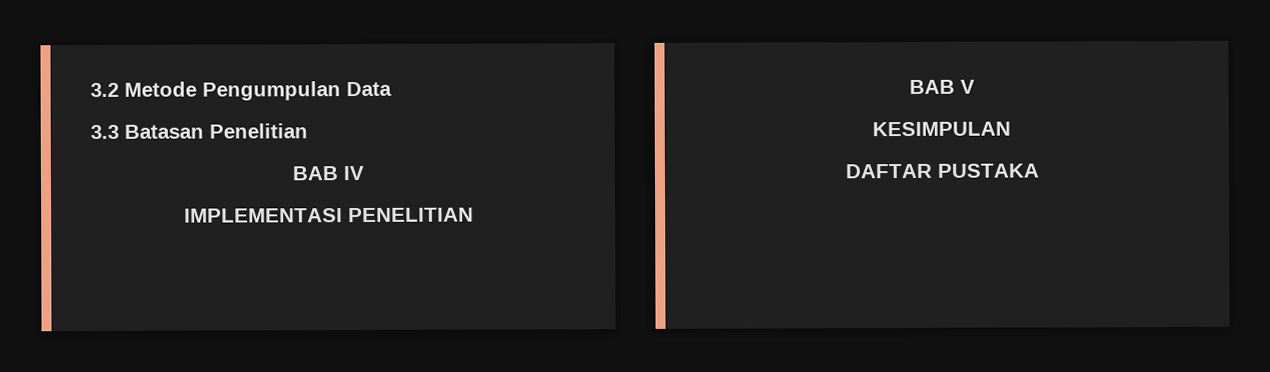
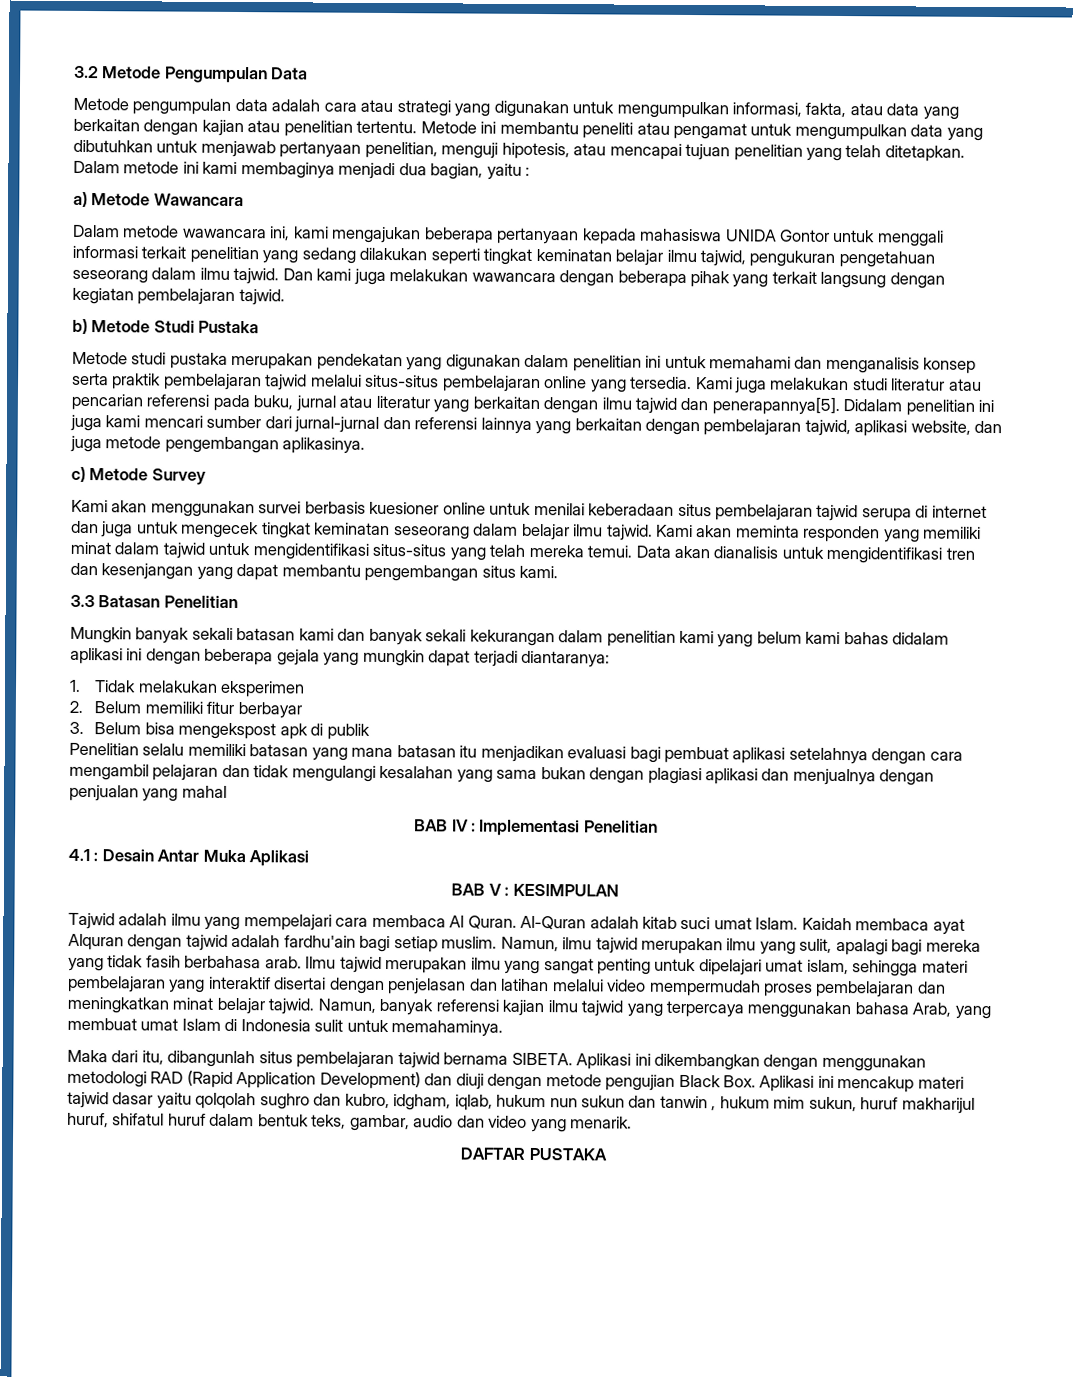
+ Metode pengumpulan data adalah cara atau strategi yang digunakan untuk mengumpulkan informasi, fakta, atau data yang berkaitan dengan kajian atau penelitian tertentu. Metode ini membantu peneliti atau pengamat untuk mengumpulkan data yang dibutuhkan untuk menjawab pertanyaan penelitian, menguji hipotesis, atau mencapai tujuan penelitian yang telah ditetapkan. Dalam metode ini kami membaginya menjadi dua bagian, yaitu :
+ a) Metode Wawancara
+ Dalam metode wawancara ini, kami mengajukan beberapa pertanyaan kepada mahasiswa UNIDA Gontor untuk menggali informasi terkait penelitian yang sedang dilakukan seperti tingkat keminatan belajar ilmu tajwid, pengukuran pengetahuan seseorang dalam ilmu tajwid. Dan kami juga melakukan wawancara dengan beberapa pihak yang terkait langsung dengan kegiatan pembelajaran tajwid.
+ b) Metode Studi Pustaka
+ Metode studi pustaka merupakan pendekatan yang digunakan dalam penelitian ini untuk memahami dan menganalisis konsep serta praktik pembelajaran tajwid melalui situs-situs pembelajaran online yang tersedia. Kami juga melakukan studi literatur atau pencarian referensi pada buku, jurnal atau literatur yang berkaitan dengan ilmu tajwid dan penerapannya[5]. Didalam penelitian ini juga kami mencari sumber dari jurnal-jurnal dan referensi lainnya yang berkaitan dengan pembelajaran tajwid, aplikasi website, dan juga metode pengembangan aplikasinya.
+ c) Metode Survey
+ Kami akan menggunakan survei berbasis kuesioner online untuk menilai keberadaan situs pembelajaran tajwid serupa di internet dan juga untuk mengecek tingkat keminatan seseorang dalam belajar ilmu tajwid. Kami akan meminta responden yang memiliki minat dalam tajwid untuk mengidentifikasi situs-situs yang telah mereka temui. Data akan dianalisis untuk mengidentifikasi tren dan kesenjangan yang dapat membantu pengembangan situs kami.
  3.3 Batasan Penelitian
- BAB IV
- IMPLEMENTASI PENELITIAN
- BAB V
- KESIMPULAN
+ Mungkin banyak sekali batasan kami dan banyak sekali kekurangan dalam penelitian kami yang belum kami bahas didalam aplikasi ini dengan beberapa gejala yang mungkin dapat terjadi diantaranya:
+ 1. Tidak melakukan eksperimen
+ 2. Belum memiliki fitur berbayar
+ 3. Belum bisa mengekspost apk di publik
+ Penelitian selalu memiliki batasan yang mana batasan itu menjadikan evaluasi bagi pembuat aplikasi setelahnya dengan cara mengambil pelajaran dan tidak mengulangi kesalahan yang sama bukan dengan plagiasi aplikasi dan menjualnya dengan penjualan yang mahal
+ BAB IV : Implementasi Penelitian
+ 4.1 : Desain Antar Muka Aplikasi
+ BAB V : KESIMPULAN
+ Tajwid adalah ilmu yang mempelajari cara membaca Al Quran. Al-Quran adalah kitab suci umat Islam. Kaidah membaca ayat Alquran dengan tajwid adalah fardhu'ain bagi setiap muslim. Namun, ilmu tajwid merupakan ilmu yang sulit, apalagi bagi mereka yang tidak fasih berbahasa arab. Ilmu tajwid merupakan ilmu yang sangat penting untuk dipelajari umat islam, sehingga materi pembelajaran yang interaktif disertai dengan penjelasan dan latihan melalui video mempermudah proses pembelajaran dan meningkatkan minat belajar tajwid. Namun, banyak referensi kajian ilmu tajwid yang terpercaya menggunakan bahasa Arab, yang membuat umat Islam di Indonesia sulit untuk memahaminya.
+ Maka dari itu, dibangunlah situs pembelajaran tajwid bernama SIBETA. Aplikasi ini dikembangkan dengan menggunakan metodologi RAD (Rapid Application Development) dan diuji dengan metode pengujian Black Box. Aplikasi ini mencakup materi tajwid dasar yaitu qolqolah sughro dan kubro, idgham, iqlab, hukum nun sukun dan tanwin , hukum mim sukun, huruf makharijul huruf, shifatul huruf dalam bentuk teks, gambar, audio dan video yang menarik.

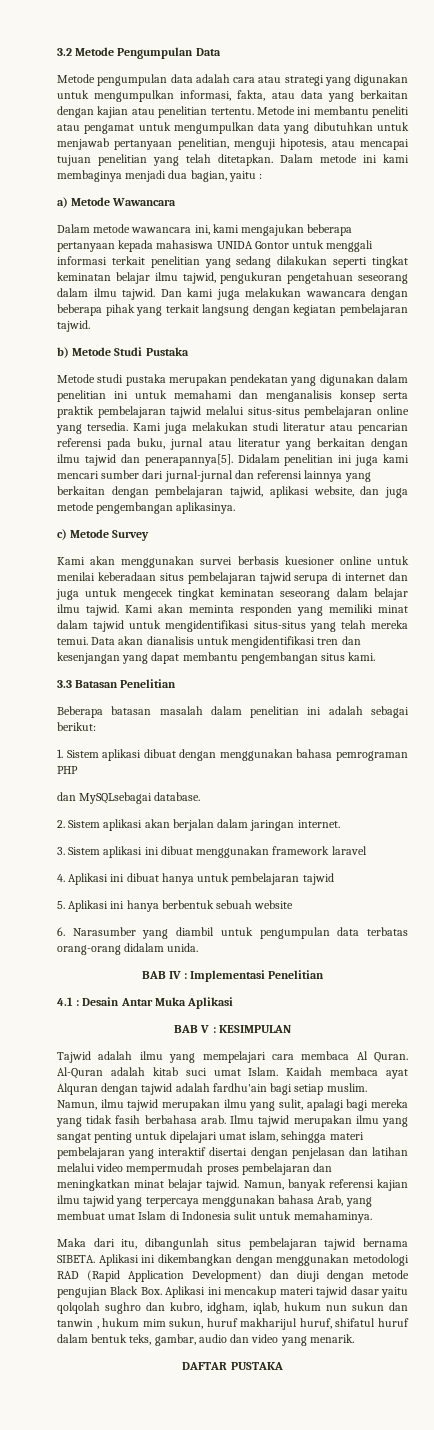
- Mungkin banyak sekali batasan kami dan banyak sekali kekurangan dalam penelitian kami yang belum kami bahas didalam aplikasi ini dengan beberapa gejala yang mungkin dapat terjadi diantaranya:
- 1. Tidak melakukan eksperimen
- 2. Belum memiliki fitur berbayar
- 3. Belum bisa mengekspost apk di publik
- Penelitian selalu memiliki batasan yang mana batasan itu menjadikan evaluasi bagi pembuat aplikasi setelahnya dengan cara mengambil pelajaran dan tidak mengulangi kesalahan yang sama bukan dengan plagiasi aplikasi dan menjualnya dengan penjualan yang mahal
+ Beberapa batasan masalah dalam penelitian ini adalah sebagai berikut:
+ 1. Sistem aplikasi dibuat dengan menggunakan bahasa pemrograman PHP
+ dan MySQLsebagai database.
+ 2. Sistem aplikasi akan berjalan dalam jaringan internet.
+ 3. Sistem aplikasi ini dibuat menggunakan framework laravel
+ 4. Aplikasi ini dibuat hanya untuk pembelajaran tajwid
+ 5. Aplikasi ini hanya berbentuk sebuah website
+ 6. Narasumber yang diambil untuk pengumpulan data terbatas orang-orang didalam unida.

